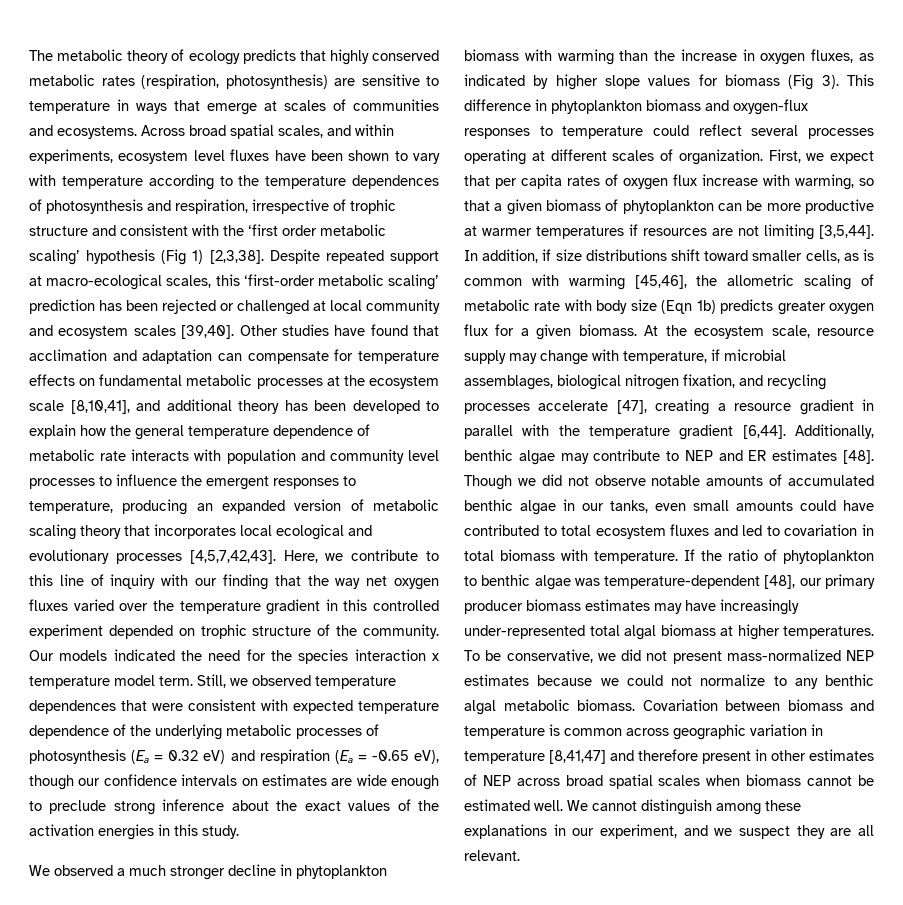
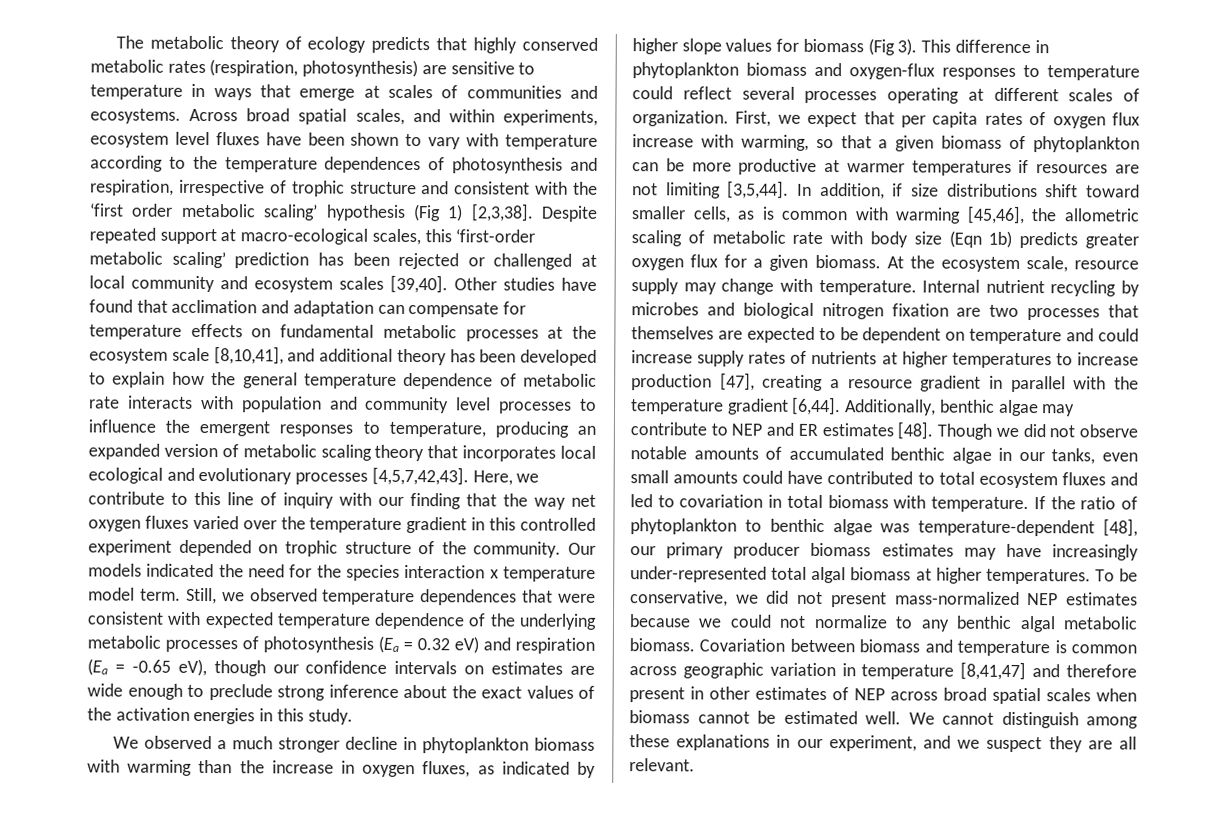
- At the ecosystem scale, resource supply may change with temperature, if microbial assemblages, biological nitrogen fixation, and recycling processes accelerate [47], creating a resource gradient in parallel with the temperature gradient [6,44].
+ At the ecosystem scale, resource supply may change with temperature. Internal nutrient recycling by microbes and biological nitrogen fixation are two processes that themselves are expected to be dependent on temperature and could increase supply rates of nutrients at higher temperatures to increase production [47], creating a resource gradient in parallel with the temperature gradient [6,44].

